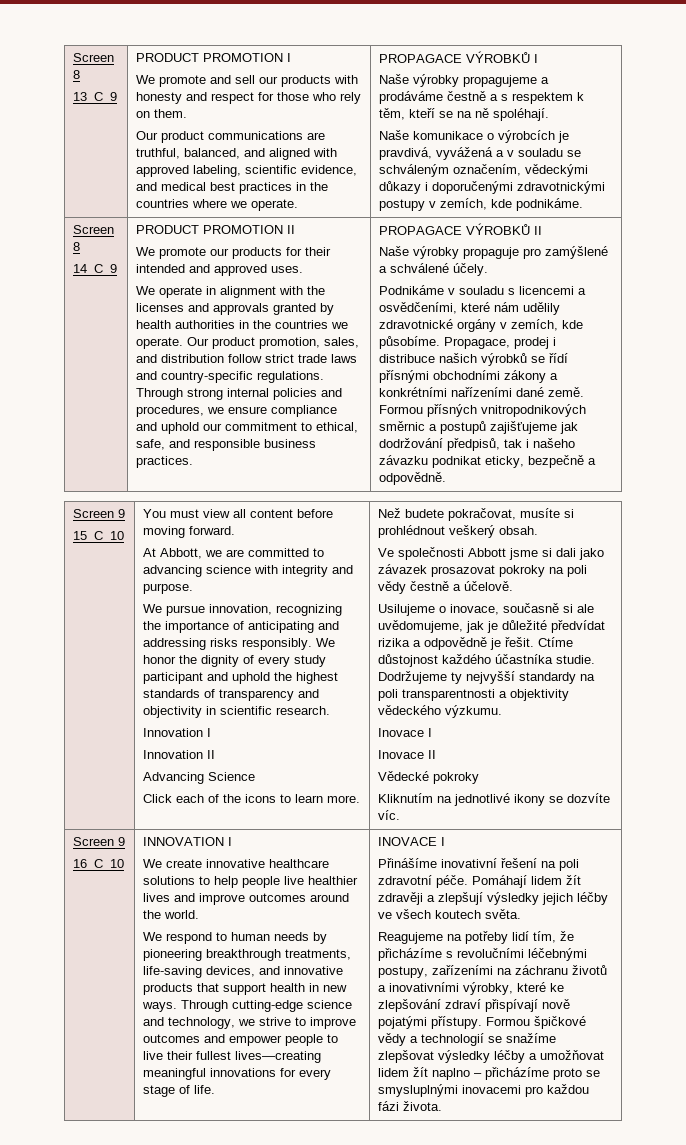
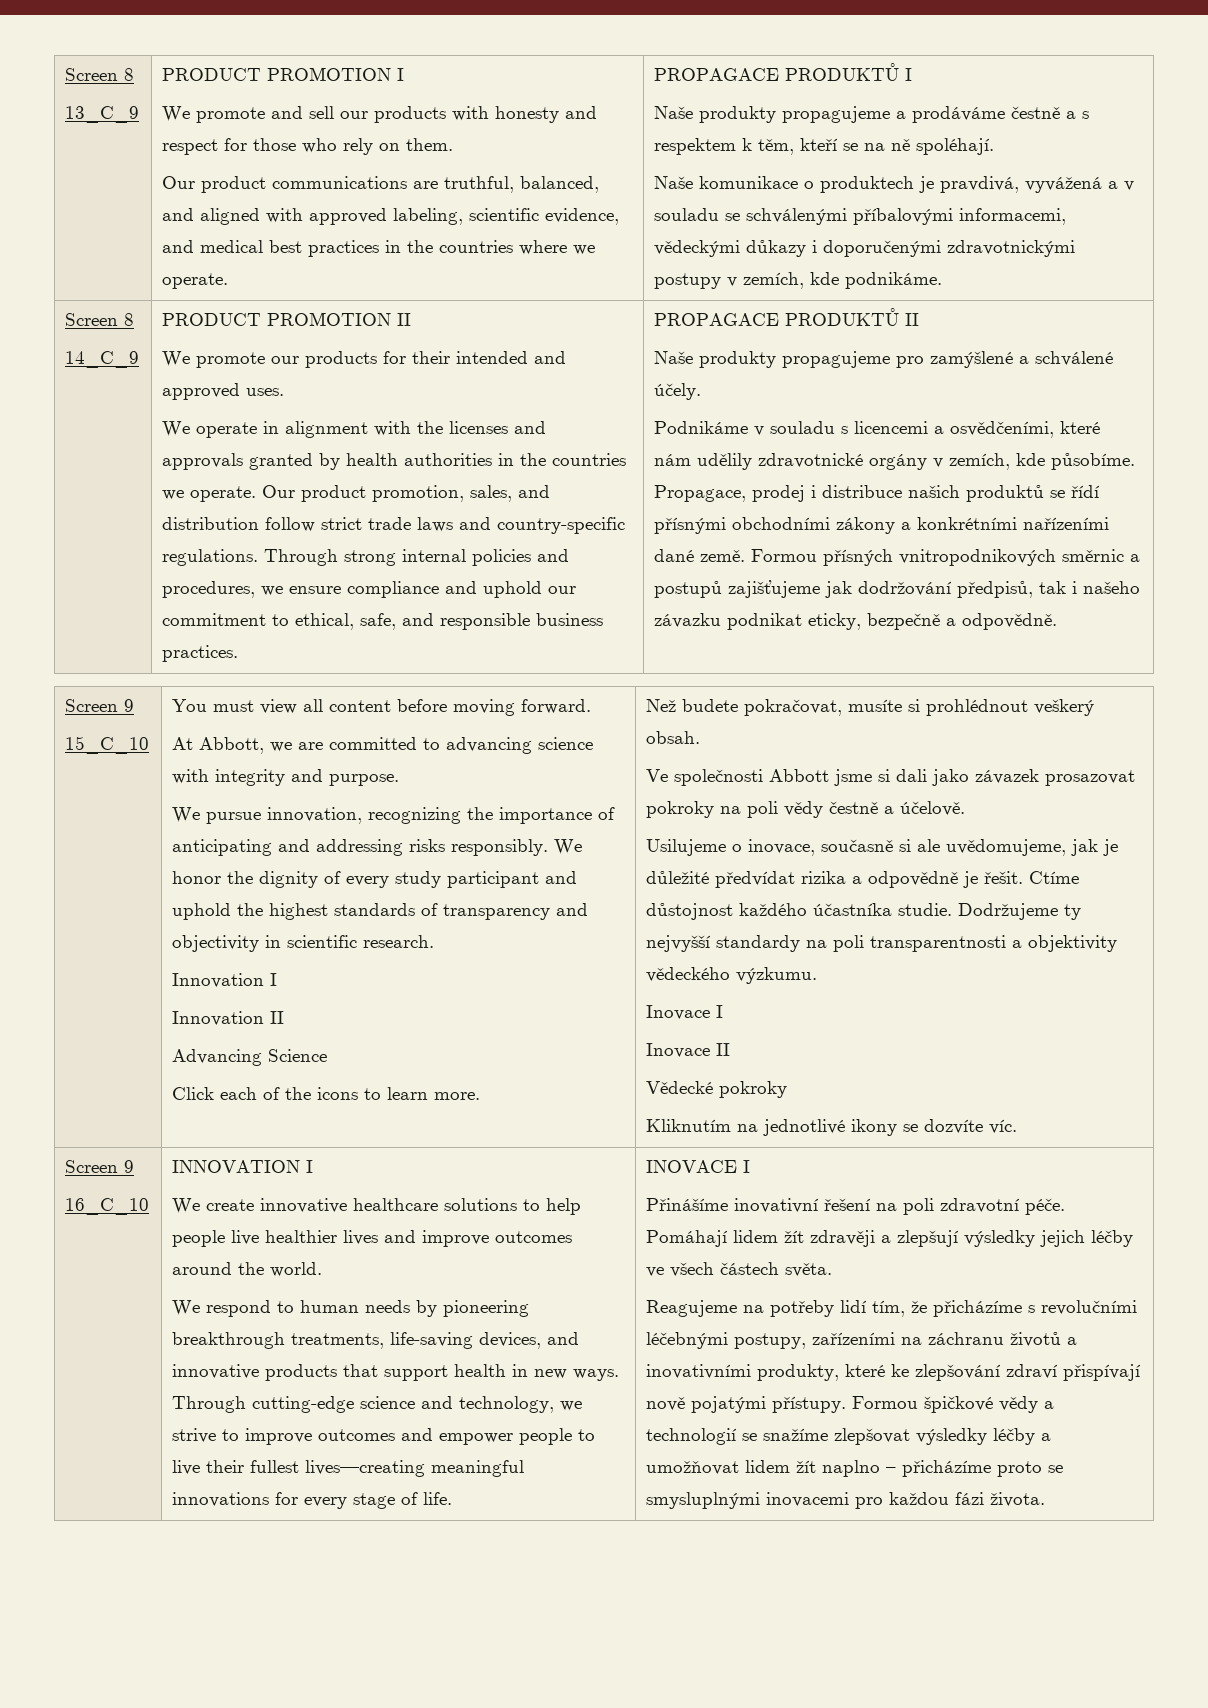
- PROPAGACE VÝROBKŮ I
+ PROPAGACE PRODUKTŮ I
- Naše výrobky propagujeme a prodáváme čestně a s respektem k těm, kteří se na ně spoléhají.
+ Naše produkty propagujeme a prodáváme čestně a s respektem k těm, kteří se na ně spoléhají.
- Naše komunikace o výrobcích je pravdivá, vyvážená a v souladu se schváleným označením, vědeckými důkazy i doporučenými zdravotnickými postupy v zemích, kde podnikáme.
+ Naše komunikace o produktech je pravdivá, vyvážená a v souladu se schválenými příbalovými informacemi, vědeckými důkazy i doporučenými zdravotnickými postupy v zemích, kde podnikáme.
- PROPAGACE VÝROBKŮ II
+ PROPAGACE PRODUKTŮ II
- Naše výrobky propaguje pro zamýšlené a schválené účely.
+ Naše produkty propagujeme pro zamýšlené a schválené účely.
- Propagace, prodej i distribuce našich výrobků se řídí přísnými obchodními zákony a konkrétními nařízeními dané země.
+ Propagace, prodej i distribuce našich produktů se řídí přísnými obchodními zákony a konkrétními nařízeními dané země.
- Pomáhají lidem žít zdravěji a zlepšují výsledky jejich léčby ve všech koutech světa.
+ Pomáhají lidem žít zdravěji a zlepšují výsledky jejich léčby ve všech částech světa.
- Reagujeme na potřeby lidí tím, že přicházíme s revolučními léčebnými postupy, zařízeními na záchranu životů a inovativními výrobky, které ke zlepšování zdraví přispívají nově pojatými přístupy.
+ Reagujeme na potřeby lidí tím, že přicházíme s revolučními léčebnými postupy, zařízeními na záchranu životů a inovativními produkty, které ke zlepšování zdraví přispívají nově pojatými přístupy.

